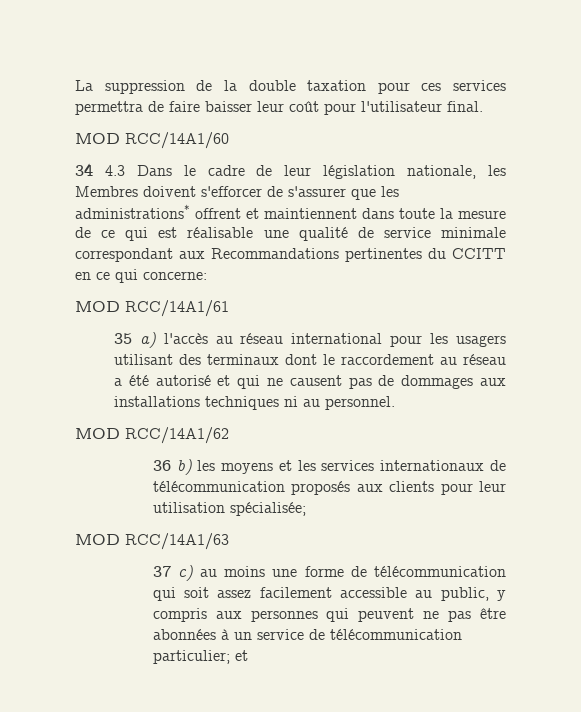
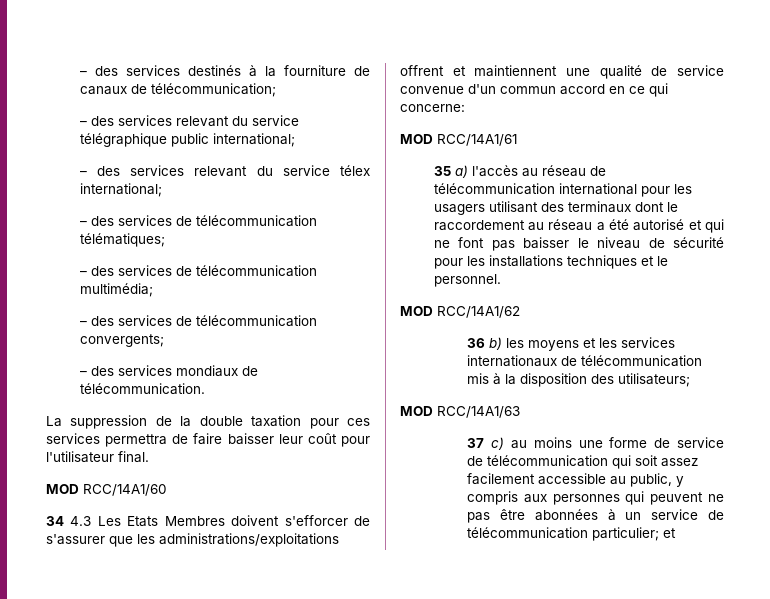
+ – des services destinés à la fourniture de canaux de télécommunication;
+ – des services relevant du service télégraphique public international;
+ – des services relevant du service télex international;
+ – des services de télécommunication télématiques;
+ – des services de télécommunication multimédia;
+ – des services de télécommunication convergents;
+ – des services mondiaux de télécommunication.
- 34 4.3 Dans le cadre de leur législation nationale, les Membres doivent s'efforcer de s'assurer que les administrations* offrent et maintiennent dans toute la mesure de ce qui est réalisable une qualité de service minimale correspondant aux Recommandations pertinentes du CCITT en ce qui concerne:
+ 34 4.3 Les Etats Membres doivent s'efforcer de s'assurer que les administrations/exploitations offrent et maintiennent une qualité de service convenue d'un commun accord en ce qui concerne:
- 35 a) l'accès au réseau international pour les usagers utilisant des terminaux dont le raccordement au réseau a été autorisé et qui ne causent pas de dommages aux installations techniques ni au personnel.
+ 35 a) l'accès au réseau de télécommunication international pour les usagers utilisant des terminaux dont le raccordement au réseau a été autorisé et qui ne font pas baisser le niveau de sécurité pour les installations techniques et le personnel.
- 36 b) les moyens et les services internationaux de télécommunication proposés aux clients pour leur utilisation spécialisée;
+ 36 b) les moyens et les services internationaux de télécommunication mis à la disposition des utilisateurs;
- 37 c) au moins une forme de télécommunication qui soit assez facilement accessible au public, y compris aux personnes qui peuvent ne pas être abonnées à un service de télécommunication particulier; et
+ 37 c) au moins une forme de service de télécommunication qui soit assez facilement accessible au public, y compris aux personnes qui peuvent ne pas être abonnées à un service de télécommunication particulier; et

